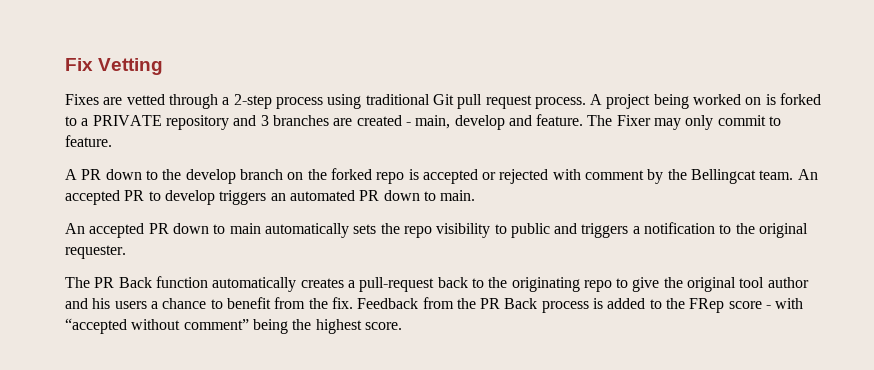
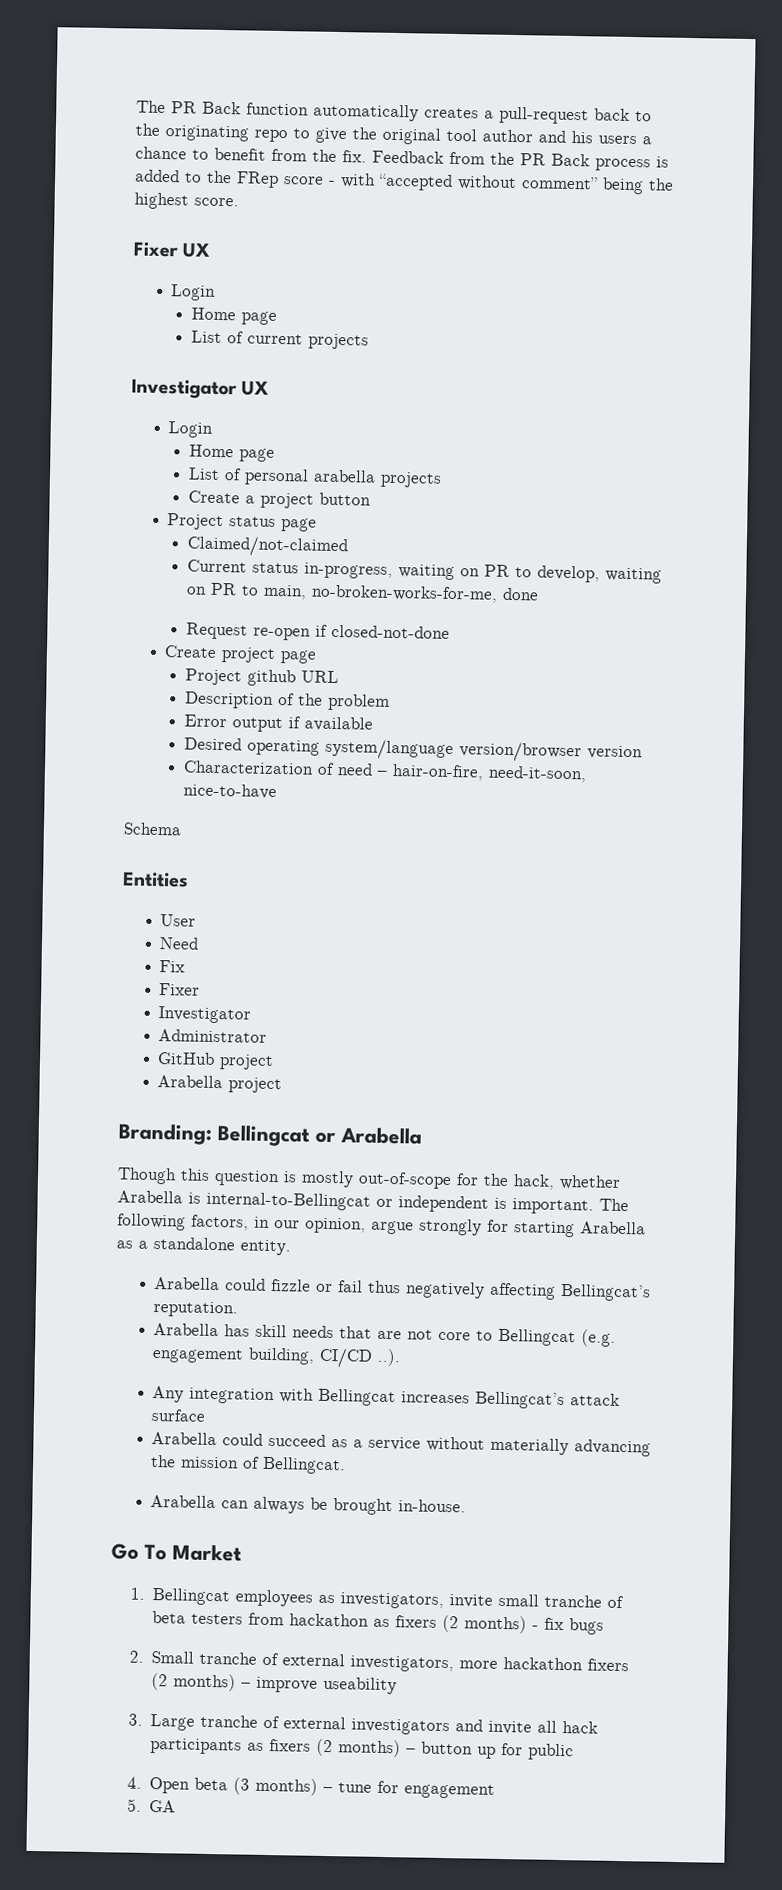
- Fix Vetting
- Fixes are vetted through a 2-step process using traditional Git pull request process. A project being worked on is forked to a PRIVATE repository and 3 branches are created - main, develop and feature. The Fixer may only commit to feature.
- A PR down to the develop branch on the forked repo is accepted or rejected with comment by the Bellingcat team. An accepted PR to develop triggers an automated PR down to main.
- An accepted PR down to main automatically sets the repo visibility to public and triggers a notification to the original requester.
+ Fixer UX
+ Login
+ Home page
+ List of current projects
+ Investigator UX
+ Login
+ Home page
+ List of personal arabella projects
+ Create a project button
+ Project status page
+ Claimed/not-claimed
+ Current status in-progress, waiting on PR to develop, waiting on PR to main, no-broken-works-for-me, done
+ Request re-open if closed-not-done
+ Create project page
+ Project github URL
+ Description of the problem
+ Error output if available
+ Desired operating system/language version/browser version
+ Characterization of need – hair-on-fire, need-it-soon, nice-to-have
+ Schema
+ Entities
+ User
+ Need
+ Fix
+ Fixer
+ Investigator
+ Administrator
+ GitHub project
+ Arabella project
+ Branding: Bellingcat or Arabella
+ Though this question is mostly out-of-scope for the hack, whether Arabella is internal-to-Bellingcat or independent is important. The following factors, in our opinion, argue strongly for starting Arabella as a standalone entity.
+ Arabella could fizzle or fail thus negatively affecting Bellingcat’s reputation.
+ Arabella has skill needs that are not core to Bellingcat (e.g. engagement building, CI/CD ..).
+ Any integration with Bellingcat increases Bellingcat’s attack surface
+ Arabella could succeed as a service without materially advancing the mission of Bellingcat.
+ Arabella can always be brought in-house.
+ Go To Market
+ 1. Bellingcat employees as investigators, invite small tranche of beta testers from hackathon as fixers (2 months) - fix bugs
+ 2. Small tranche of external investigators, more hackathon fixers (2 months) – improve useability
+ 3. Large tranche of external investigators and invite all hack participants as fixers (2 months) – button up for public
+ 4. Open beta (3 months) – tune for engagement
+ 5. GA

